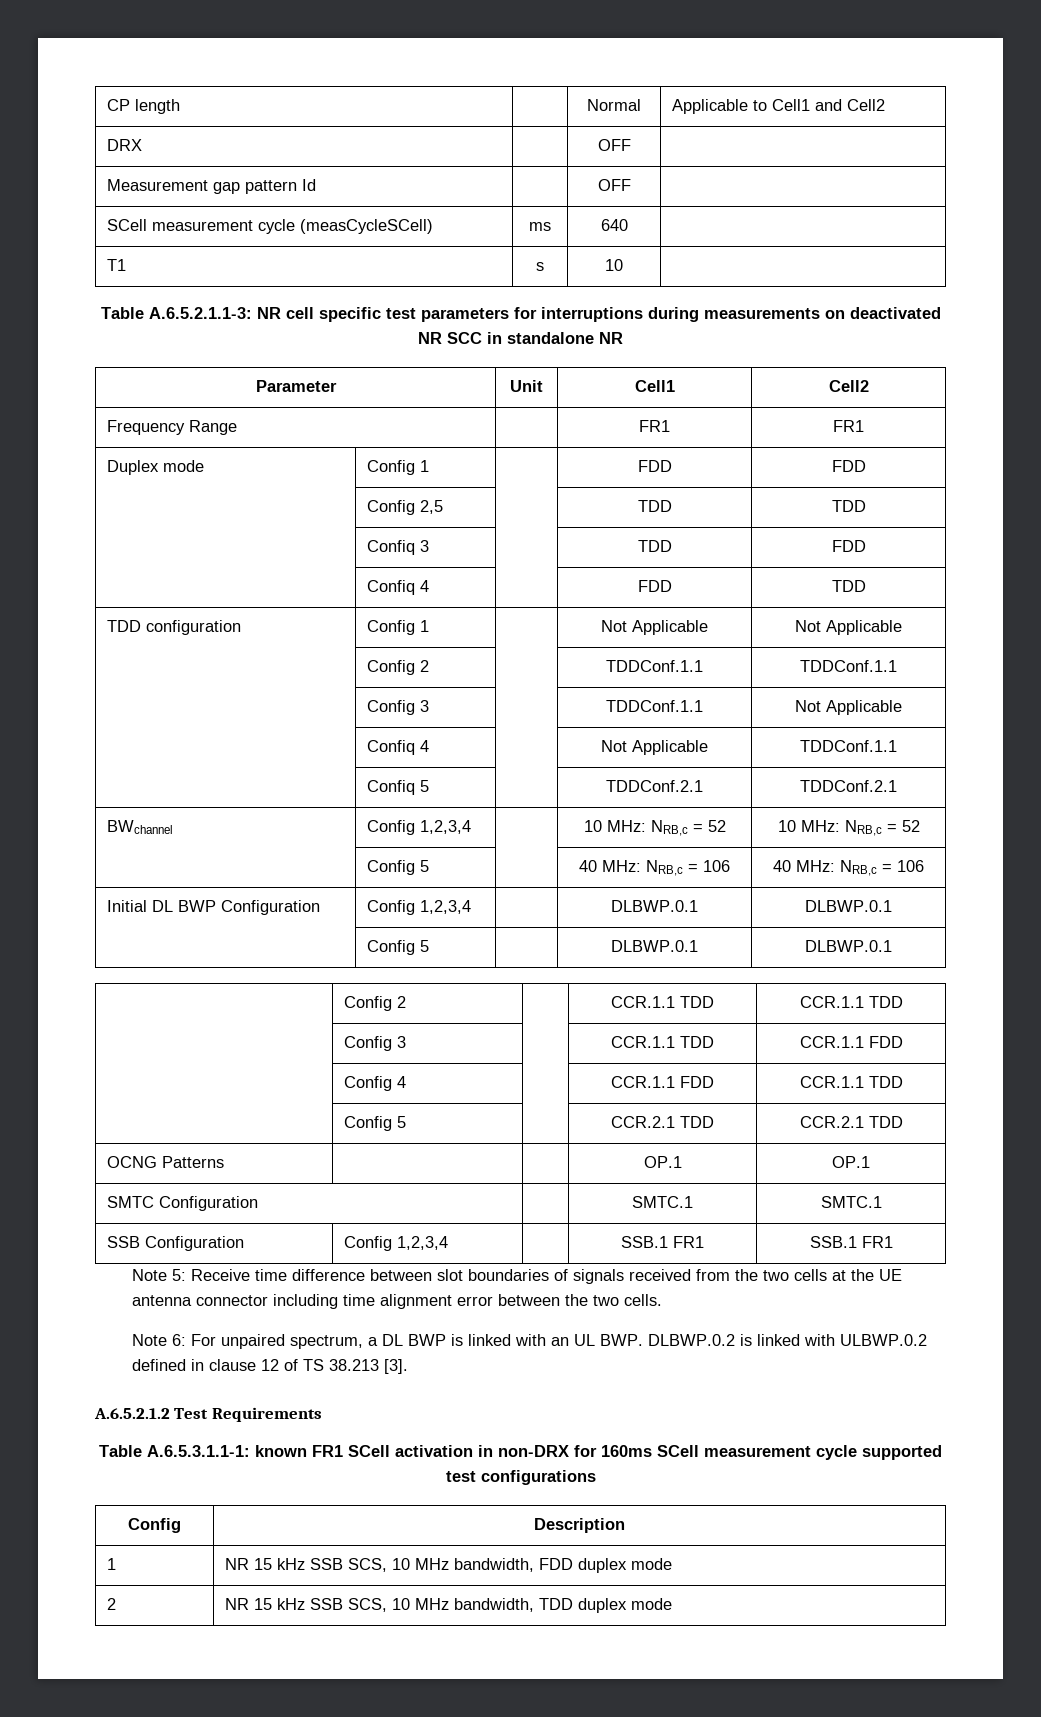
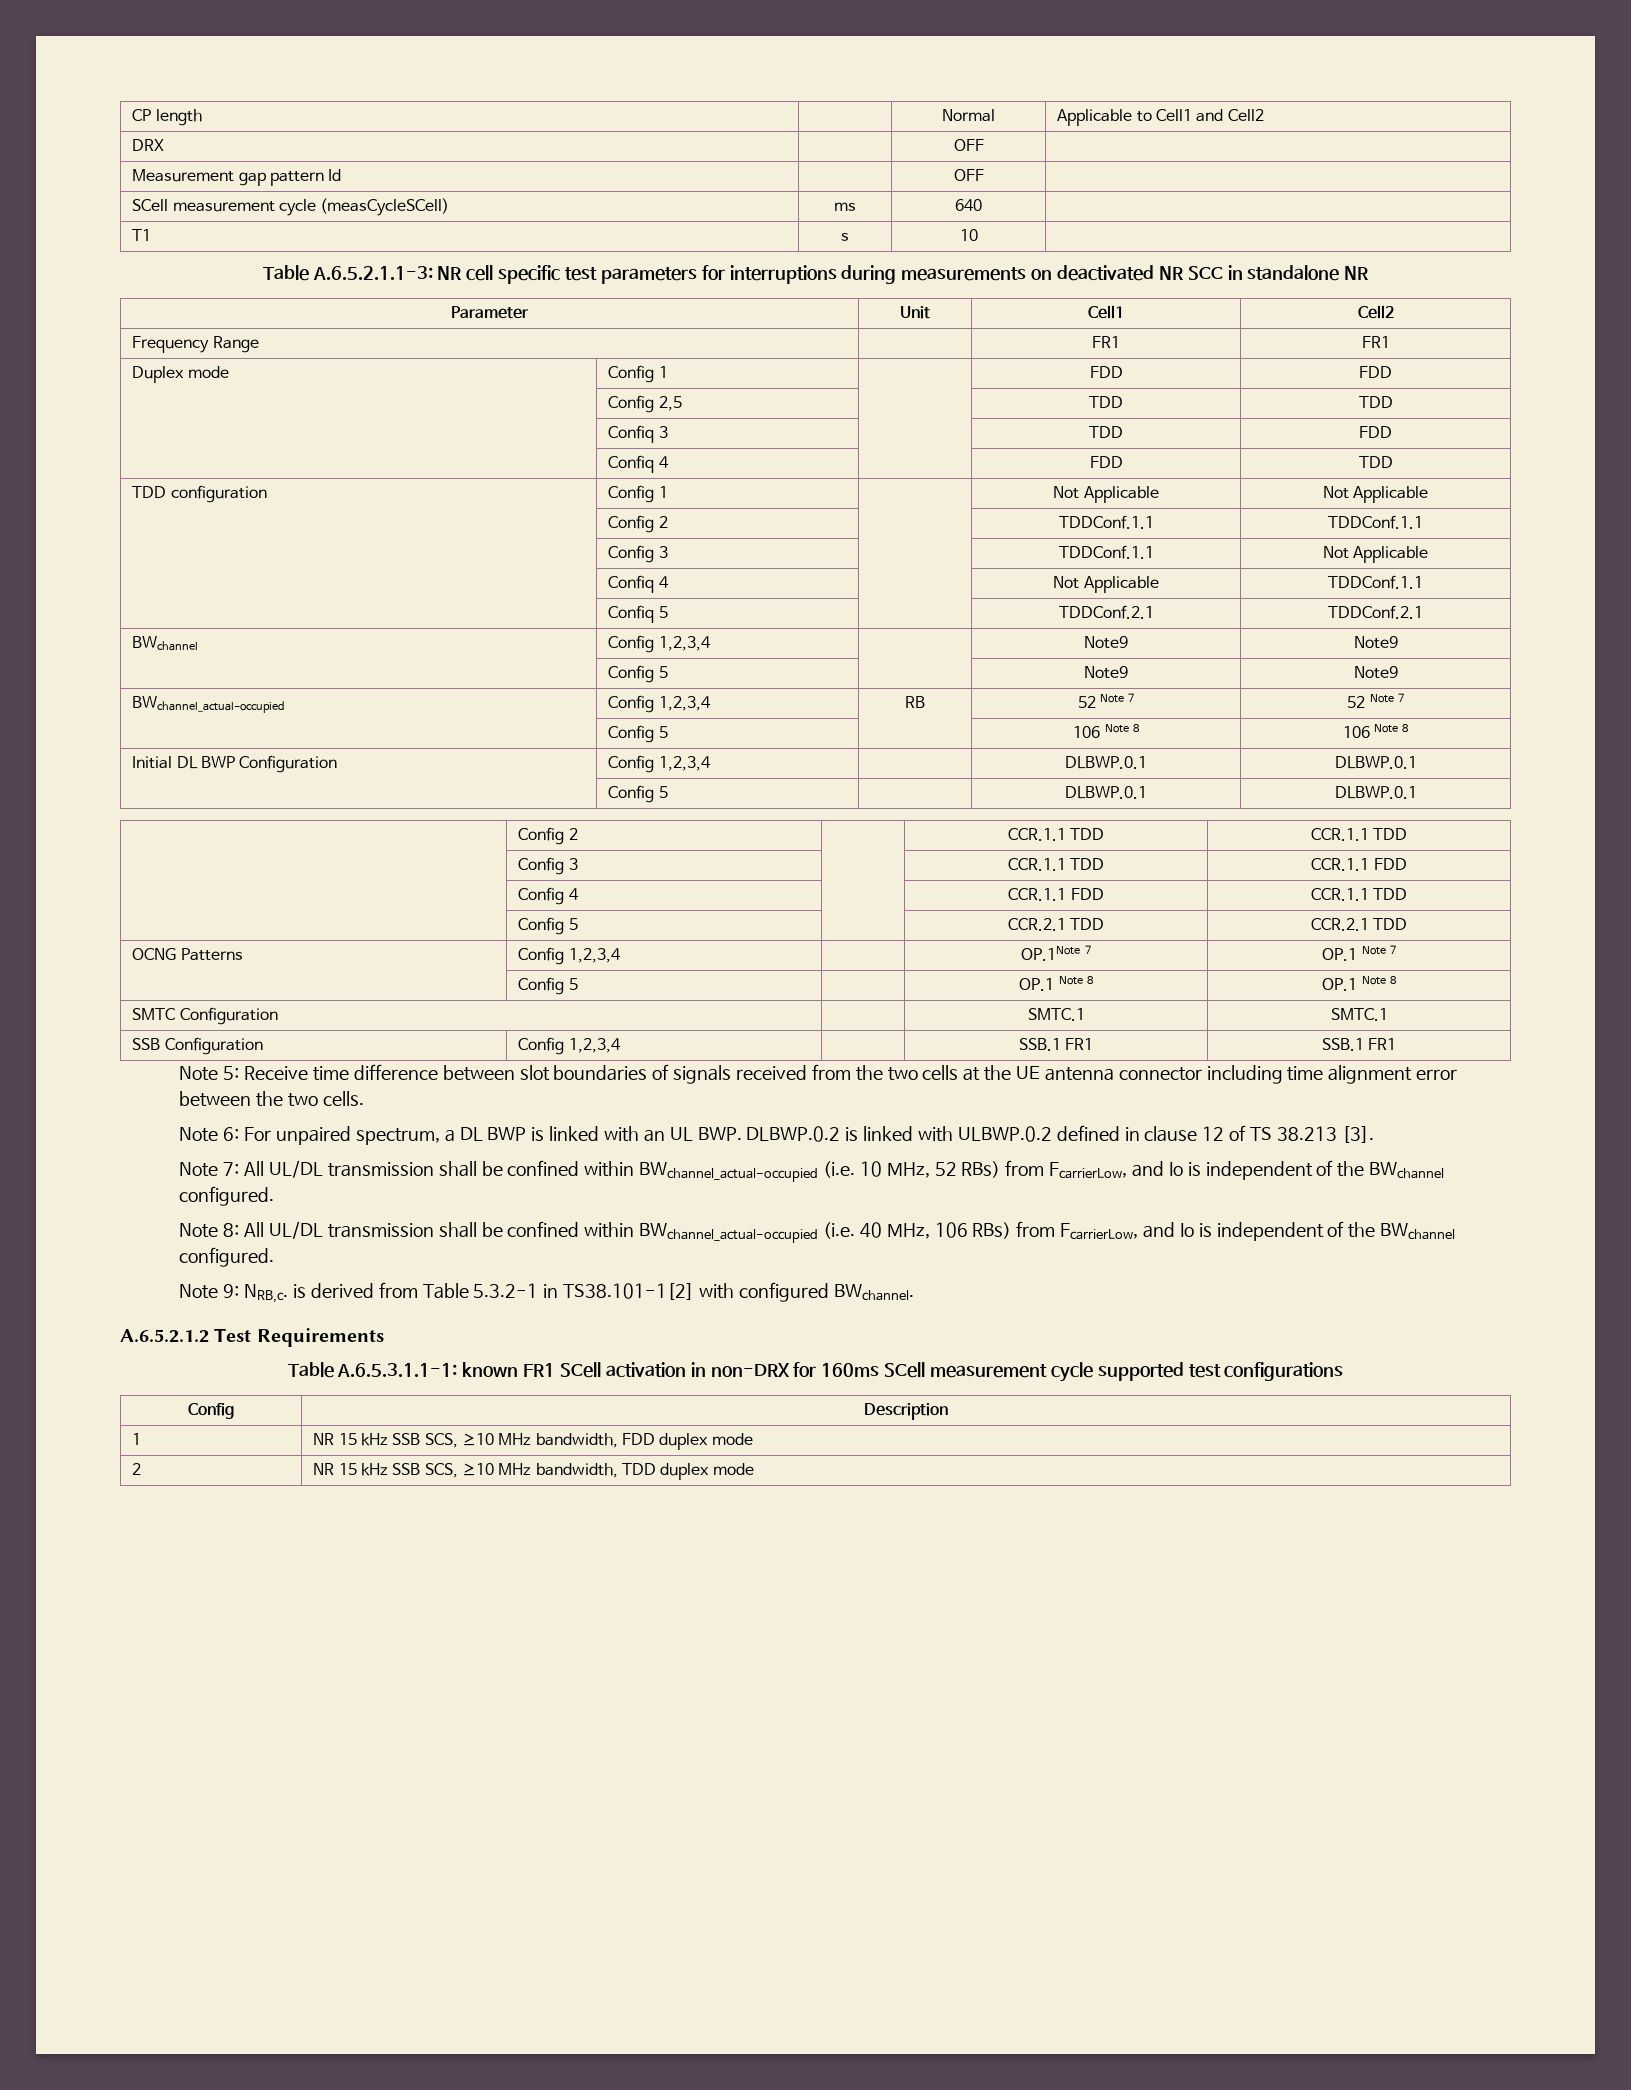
- BWchannel | Config 1,2,3,4 | | 10 MHz: NRB,c = 52 | 10 MHz: NRB,c = 52
- | Config 5 | | 40 MHz: NRB,c = 106 | 40 MHz: NRB,c = 106
+ BWchannel | Config 1,2,3,4 | | Note9 | Note9
+ | Config 5 | | Note9 | Note9
+ BWchannel_actual-occupied | Config 1,2,3,4 | RB | 52 Note 7 | 52 Note 7
+ | Config 5 | | 106 Note 8 | 106 Note 8
- OCNG Patterns | | | OP.1 | OP.1
+ OCNG Patterns | Config 1,2,3,4 | | OP.1Note 7 | OP.1 Note 7
+ | Config 5 | | OP.1 Note 8 | OP.1 Note 8
+ Note 7: All UL/DL transmission shall be confined within BWchannel_actual-occupied (i.e. 10 MHz, 52 RBs) from FcarrierLow, and Io is independent of the BWchannel configured.
+ Note 8: All UL/DL transmission shall be confined within BWchannel_actual-occupied (i.e. 40 MHz, 106 RBs) from FcarrierLow, and Io is independent of the BWchannel configured.
+ Note 9: NRB,c. is derived from Table 5.3.2-1 in TS38.101-1[2] with configured BWchannel.
- 1 | NR 15 kHz SSB SCS, 10 MHz bandwidth, FDD duplex mode
+ 1 | NR 15 kHz SSB SCS, ≥10 MHz bandwidth, FDD duplex mode
- 2 | NR 15 kHz SSB SCS, 10 MHz bandwidth, TDD duplex mode
+ 2 | NR 15 kHz SSB SCS, ≥10 MHz bandwidth, TDD duplex mode

